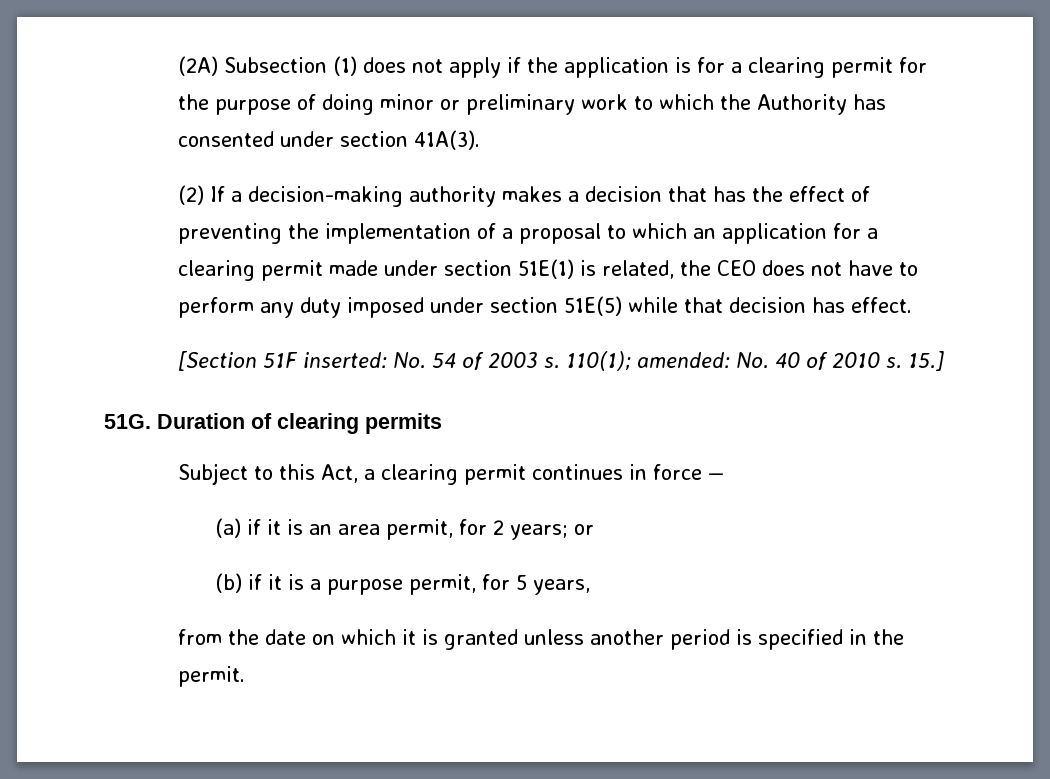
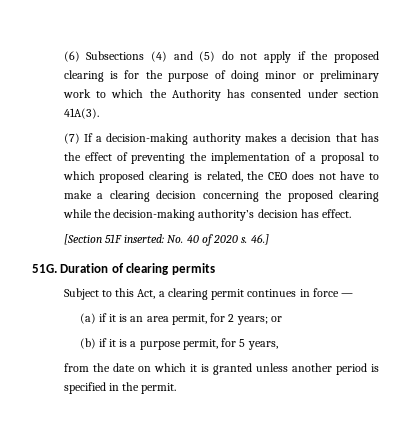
- (2A) Subsection (1) does not apply if the application is for a clearing permit for the purpose of doing minor or preliminary work to which the Authority has consented under section 41A(3).
+ (6) Subsections (4) and (5) do not apply if the proposed clearing is for the purpose of doing minor or preliminary work to which the Authority has consented under section 41A(3).
- (2) If a decision-making authority makes a decision that has the effect of preventing the implementation of a proposal to which an application for a clearing permit made under section 51E(1) is related, the CEO does not have to perform any duty imposed under section 51E(5) while that decision has effect.
+ (7) If a decision-making authority makes a decision that has the effect of preventing the implementation of a proposal to which proposed clearing is related, the CEO does not have to make a clearing decision concerning the proposed clearing while the decision-making authority’s decision has effect.
- [Section 51F inserted: No. 54 of 2003 s. 110(1); amended: No. 40 of 2010 s. 15.]
+ [Section 51F inserted: No. 40 of 2020 s. 46.]

